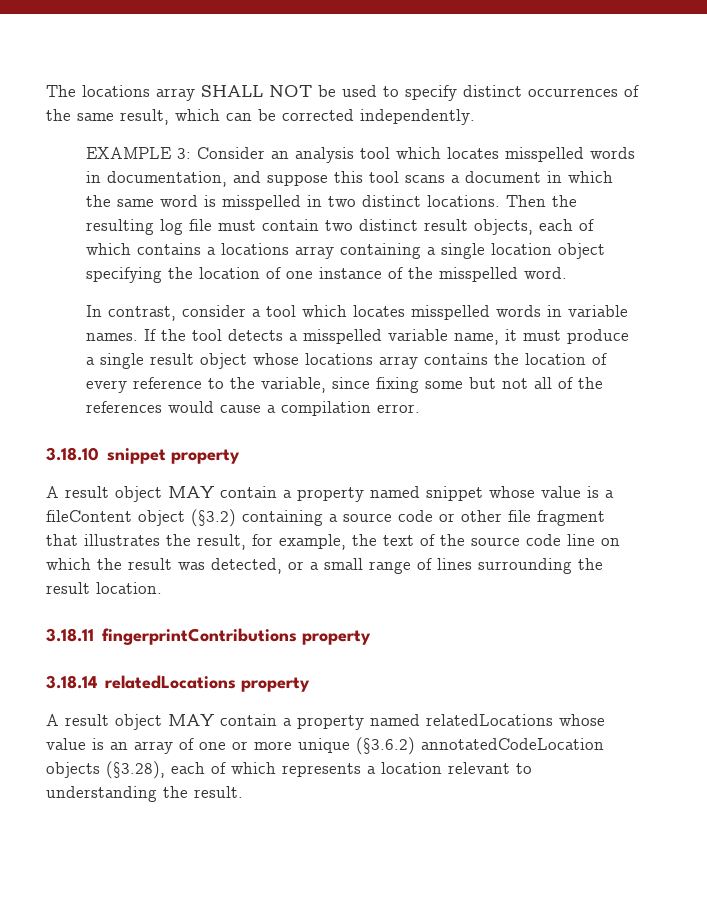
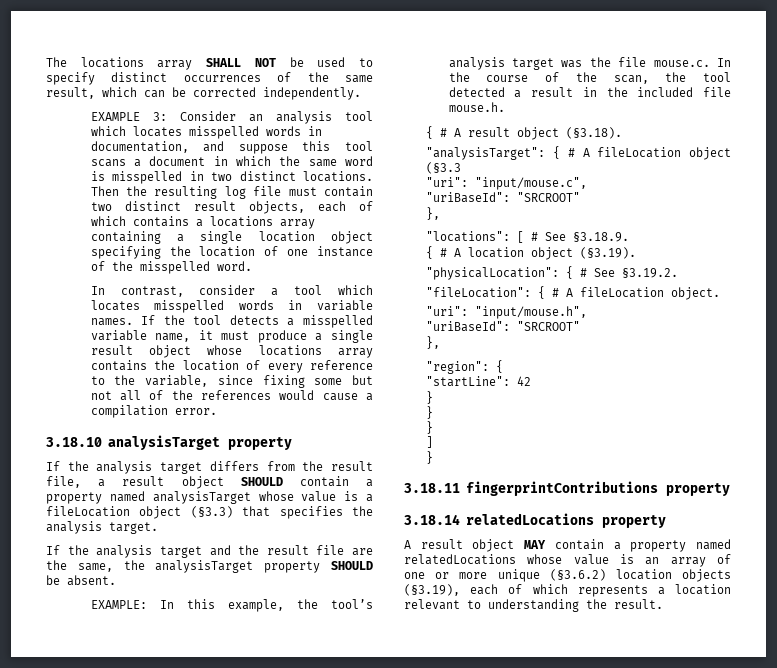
- 3.18.10 snippet property
- A result object MAY contain a property named snippet whose value is a fileContent object (§3.2) containing a source code or other file fragment that illustrates the result, for example, the text of the source code line on which the result was detected, or a small range of lines surrounding the result location.
+ 3.18.10 analysisTarget property
+ If the analysis target differs from the result file, a result object SHOULD contain a property named analysisTarget whose value is a fileLocation object (§3.3) that specifies the analysis target.
+ If the analysis target and the result file are the same, the analysisTarget property SHOULD be absent.
+ EXAMPLE: In this example, the tool’s analysis target was the file mouse.c. In the course of the scan, the tool detected a result in the included file mouse.h.
+ { # A result object (§3.18).
+ "analysisTarget": { # A fileLocation object (§3.3
+ "uri": "input/mouse.c",
+ "uriBaseId": "SRCROOT"
+ },
+ "locations": [ # See §3.18.9.
+ { # A location object (§3.19).
+ "physicalLocation": { # See §3.19.2.
+ "fileLocation": { # A fileLocation object.
+ "uri": "input/mouse.h",
+ "uriBaseId": "SRCROOT"
+ },
+ "region": {
+ "startLine": 42
+ }
+ }
+ }
+ ]
+ }
- A result object MAY contain a property named relatedLocations whose value is an array of one or more unique (§3.6.2) annotatedCodeLocation objects (§3.28), each of which represents a location relevant to understanding the result.
+ A result object MAY contain a property named relatedLocations whose value is an array of one or more unique (§3.6.2) location objects (§3.19), each of which represents a location relevant to understanding the result.

